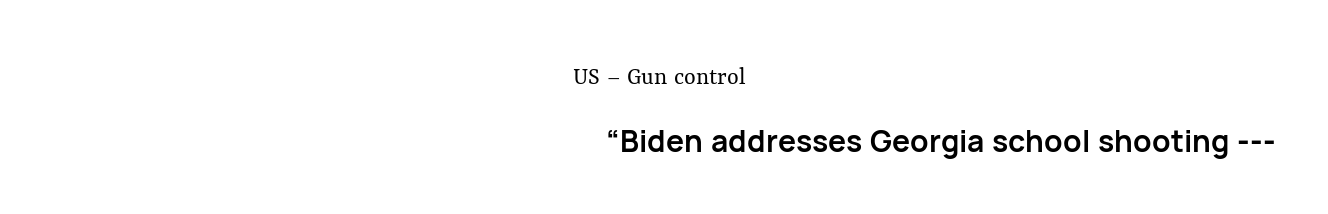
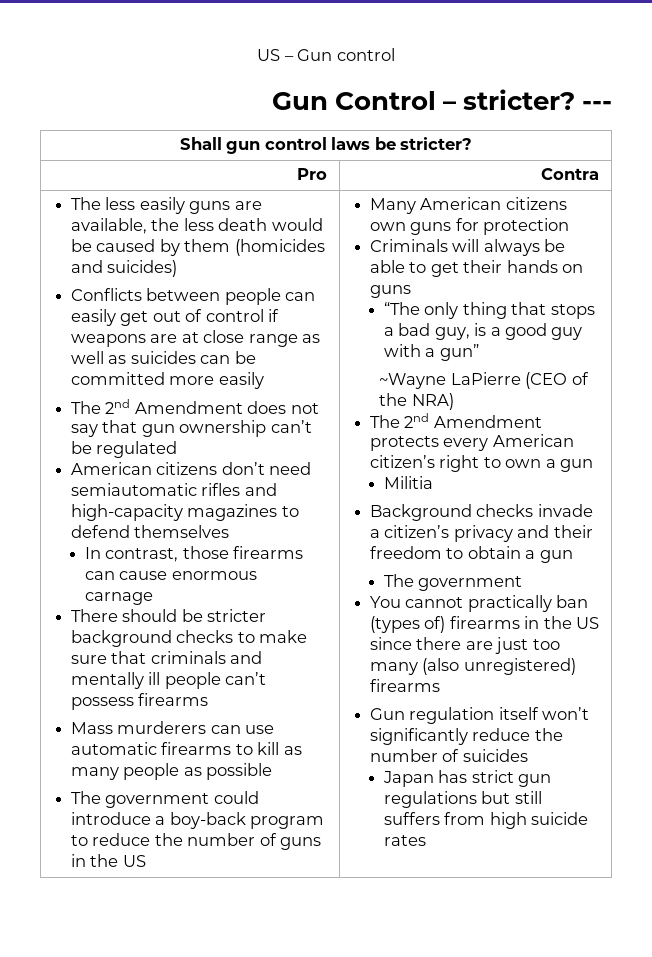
- “Biden addresses Georgia school shooting ---
+ Gun Control – stricter? ---
+ Shall gun control laws be stricter?
+ Pro | Contra
+ The less easily guns are available, the less death would be caused by them (homicides and suicides)
+ Conflicts between people can easily get out of control if weapons are at close range as well as suicides can be committed more easily
+ The 2nd Amendment does not say that gun ownership can’t be regulated
+ American citizens don’t need semiautomatic rifles and high-capacity magazines to defend themselves
+ In contrast, those firearms can cause enormous carnage
+ There should be stricter background checks to make sure that criminals and mentally ill people can’t possess firearms
+ Mass murderers can use automatic firearms to kill as many people as possible
+ The government could introduce a boy-back program to reduce the number of guns in the US | Many American citizens own guns for protection
+ Criminals will always be able to get their hands on guns
+ “The only thing that stops a bad guy, is a good guy with a gun”
+ ~Wayne LaPierre (CEO of the NRA)
+ The 2nd Amendment protects every American citizen’s right to own a gun
+ Militia
+ Background checks invade a citizen’s privacy and their freedom to obtain a gun
+ The government
+ You cannot practically ban (types of) firearms in the US since there are just too many (also unregistered) firearms
+ Gun regulation itself won’t significantly reduce the number of suicides
+ Japan has strict gun regulations but still suffers from high suicide rates

